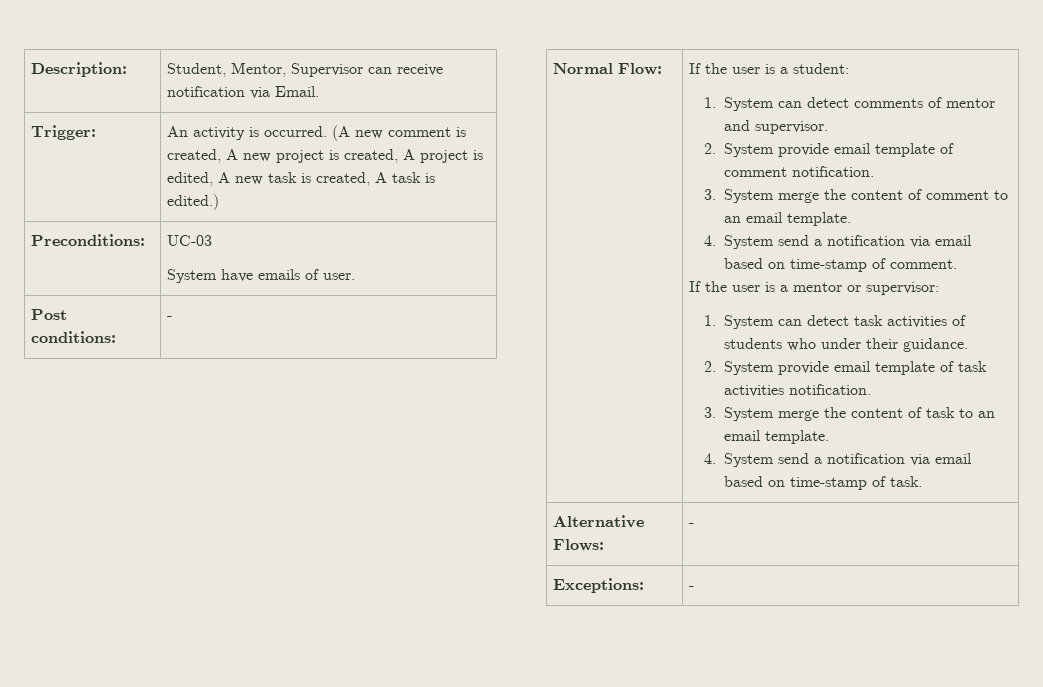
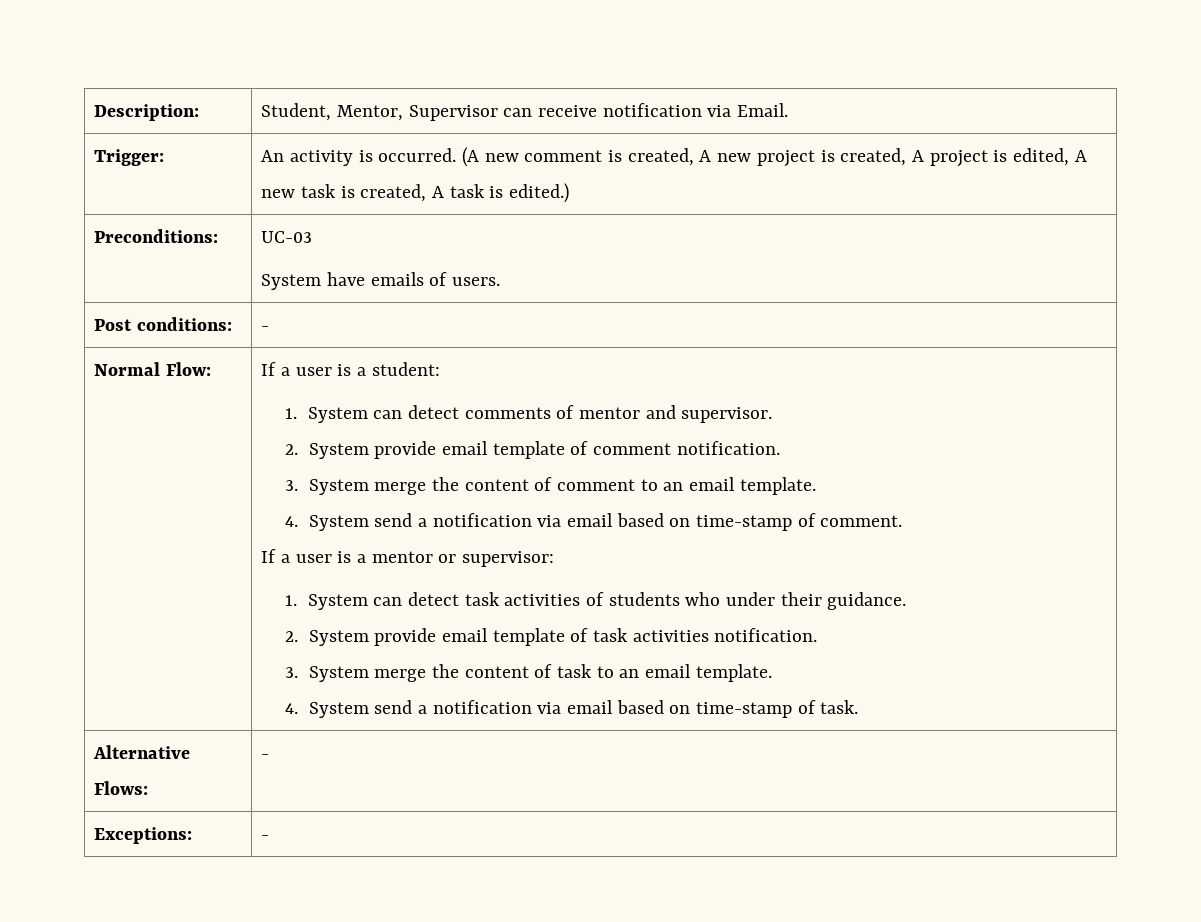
  Preconditions: | UC-03
- System have emails of user.
+ System have emails of users.
- If the user is a student:
+ If a user is a student:
- If the user is a mentor or supervisor:
+ If a user is a mentor or supervisor:

